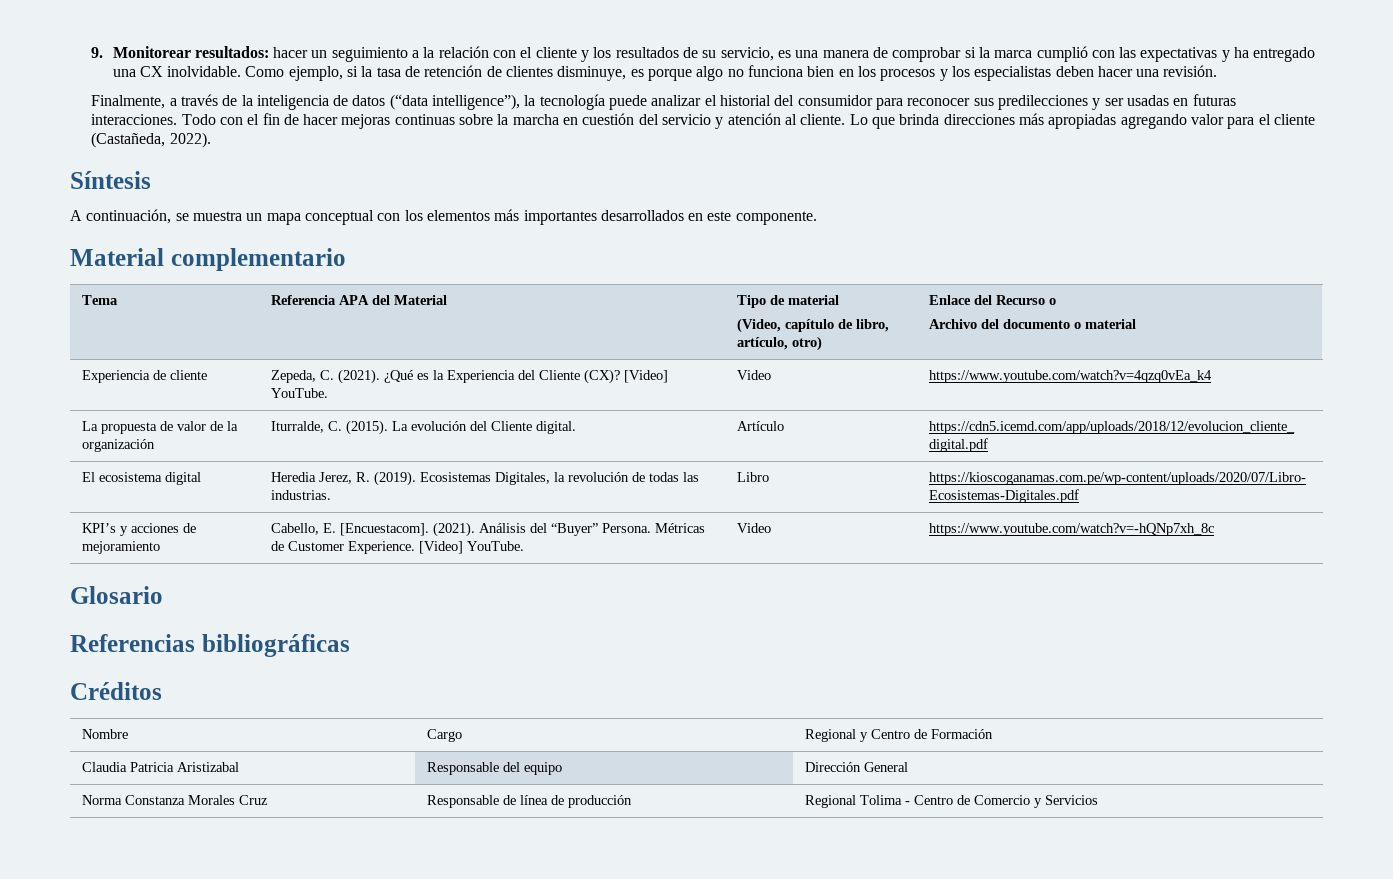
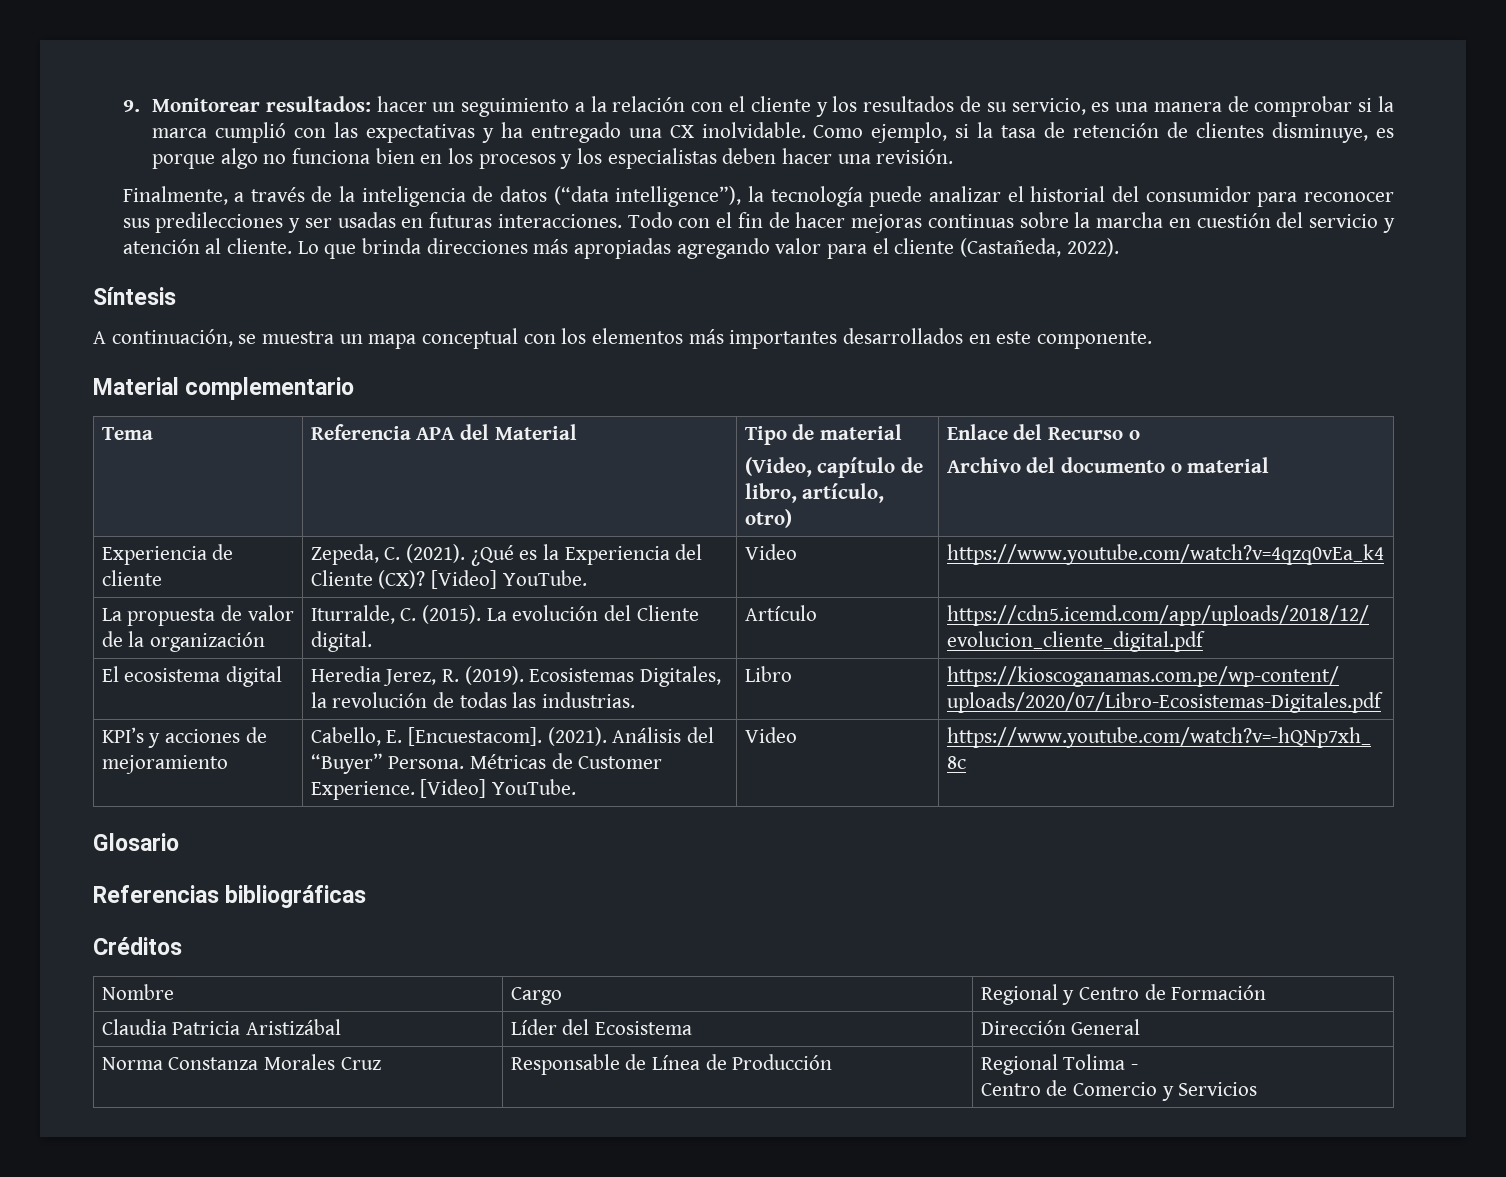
- Claudia Patricia Aristizabal | Responsable del equipo | Dirección General
+ Claudia Patricia Aristizábal | Líder del Ecosistema | Dirección General
- Norma Constanza Morales Cruz | Responsable de línea de producción | Regional Tolima - Centro de Comercio y Servicios
+ Norma Constanza Morales Cruz | Responsable de Línea de Producción | Regional Tolima -
+ Centro de Comercio y Servicios

